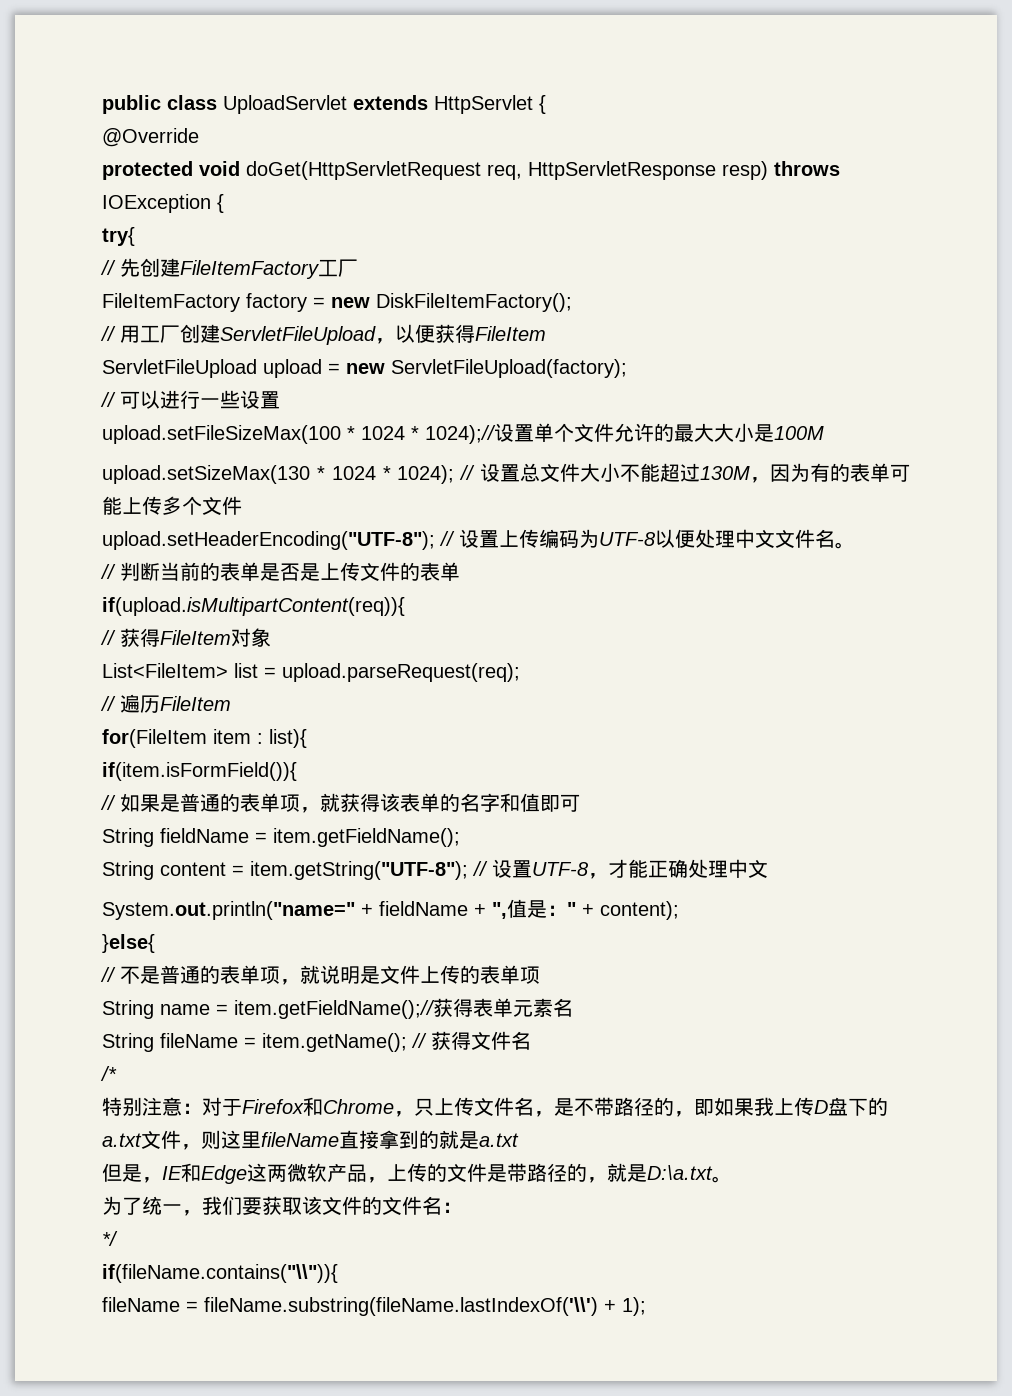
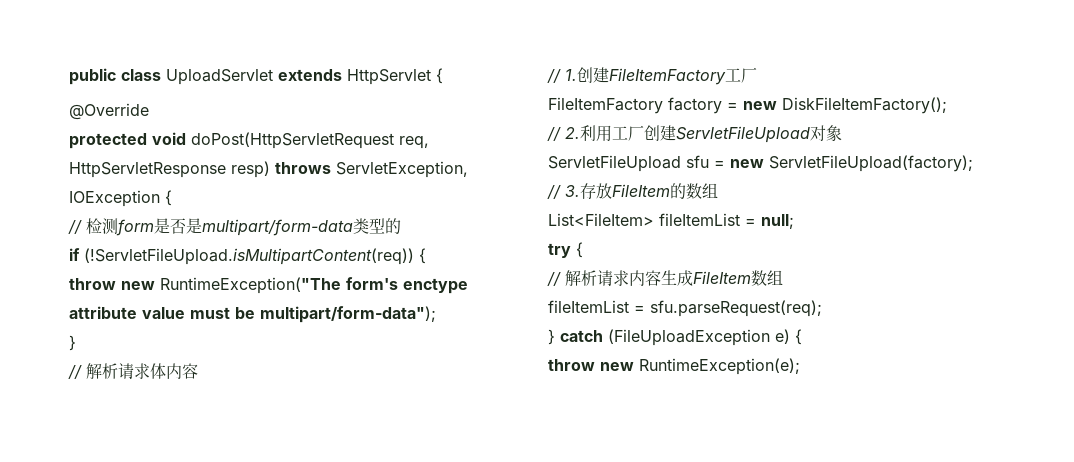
- protected void doGet(HttpServletRequest req, HttpServletResponse resp) throws IOException {
+ protected void doPost(HttpServletRequest req, HttpServletResponse resp) throws ServletException, IOException {
- try{
- // 先创建FileItemFactory工厂
+ // 检测form是否是multipart/form-data类型的
+ if (!ServletFileUpload.isMultipartContent(req)) {
+ throw new RuntimeException("The form's enctype attribute value must be multipart/form-data");
+ }
+ // 解析请求体内容
+ // 1.创建FileItemFactory工厂
- // 用工厂创建ServletFileUpload，以便获得FileItem
- ServletFileUpload upload = new ServletFileUpload(factory);
+ // 2.利用工厂创建ServletFileUpload对象
+ ServletFileUpload sfu = new ServletFileUpload(factory);
- // 可以进行一些设置
- upload.setFileSizeMax(100 * 1024 * 1024);//设置单个文件允许的最大大小是100M
- upload.setSizeMax(130 * 1024 * 1024); // 设置总文件大小不能超过130M，因为有的表单可能上传多个文件
- upload.setHeaderEncoding("UTF-8"); // 设置上传编码为UTF-8以便处理中文文件名。
- // 判断当前的表单是否是上传文件的表单
- if(upload.isMultipartContent(req)){
- // 获得FileItem对象
- List<FileItem> list = upload.parseRequest(req);
- // 遍历FileItem
- for(FileItem item : list){
- if(item.isFormField()){
- // 如果是普通的表单项，就获得该表单的名字和值即可
- String fieldName = item.getFieldName();
- String content = item.getString("UTF-8"); // 设置UTF-8，才能正确处理中文
- System.out.println("name=" + fieldName + ",值是：" + content);
- }else{
- // 不是普通的表单项，就说明是文件上传的表单项
- String name = item.getFieldName();//获得表单元素名
- String fileName = item.getName(); // 获得文件名
- /*
- 特别注意：对于Firefox和Chrome，只上传文件名，是不带路径的，即如果我上传D盘下的a.txt文件，则这里fileName直接拿到的就是a.txt
- 但是，IE和Edge这两微软产品，上传的文件是带路径的，就是D:\a.txt。
- 为了统一，我们要获取该文件的文件名：
- */
- if(fileName.contains("\\")){
- fileName = fileName.substring(fileName.lastIndexOf('\\') + 1);
+ // 3.存放FileItem的数组
+ List<FileItem> fileItemList = null;
+ try {
+ // 解析请求内容生成FileItem数组
+ fileItemList = sfu.parseRequest(req);
+ } catch (FileUploadException e) {
+ throw new RuntimeException(e);

